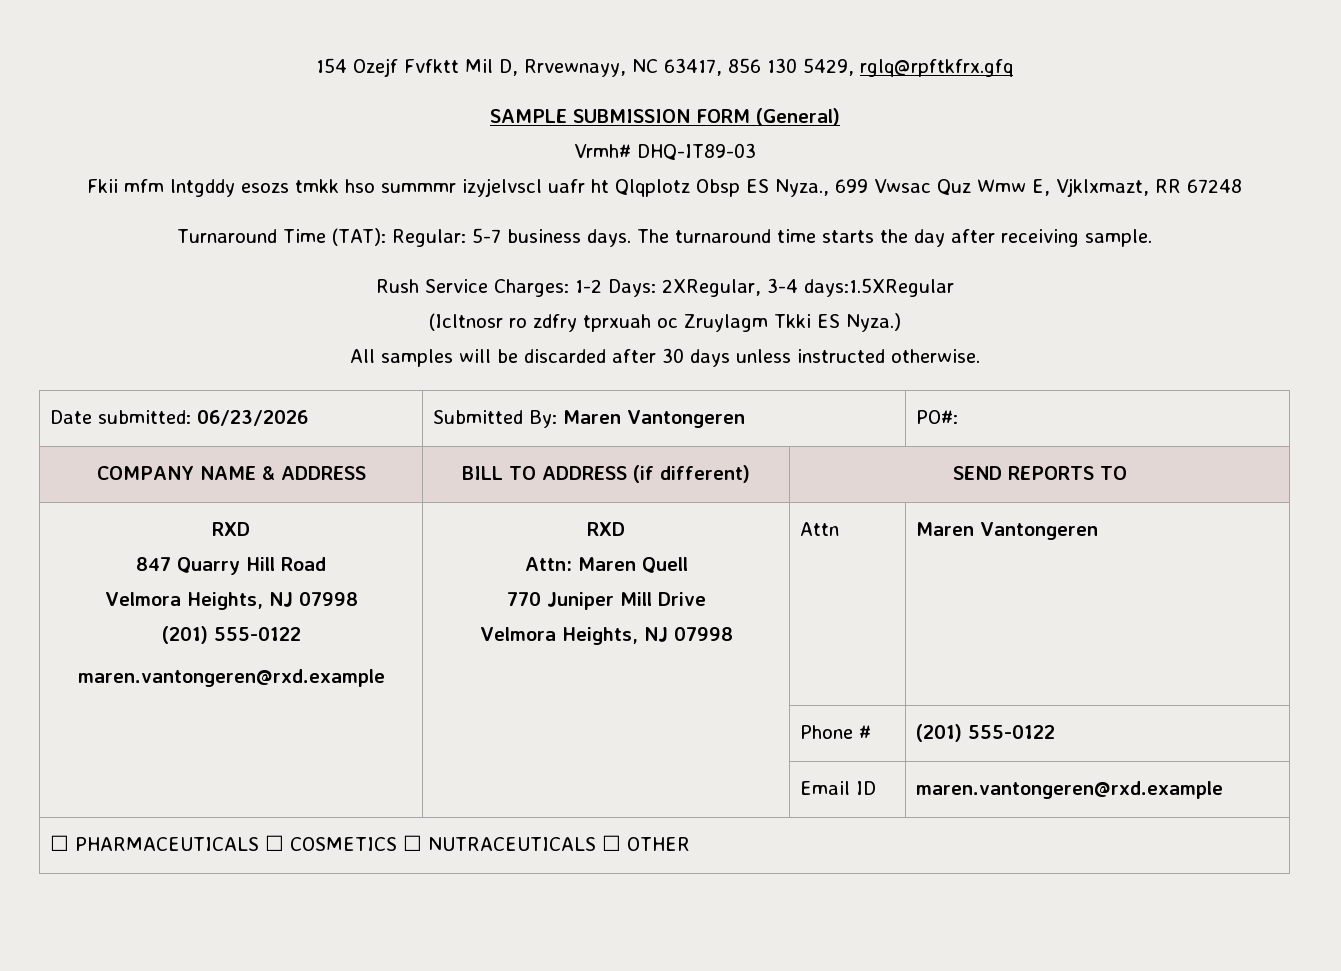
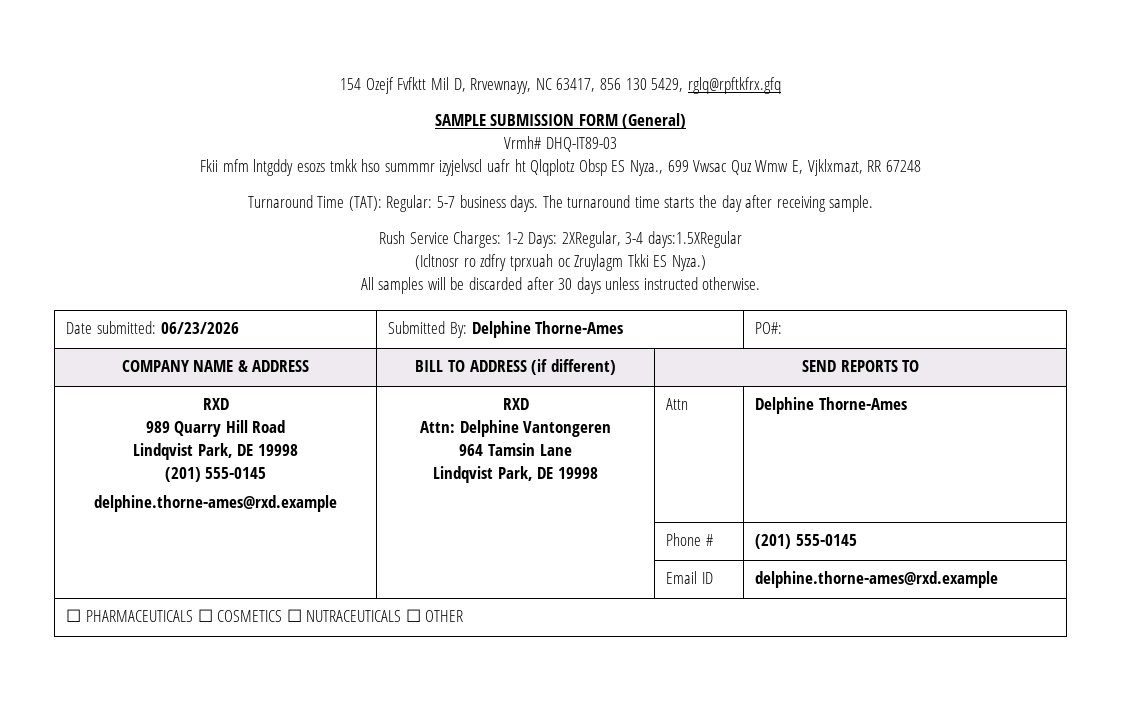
- Date submitted: 06/23/2026 | Submitted By: Maren Vantongeren | PO#:
+ Date submitted: 06/23/2026 | Submitted By: Delphine Thorne-Ames | PO#:
  COMPANY NAME & ADDRESS | BILL TO ADDRESS (if different) | SEND REPORTS TO
  RXD
- 847 Quarry Hill Road
- Velmora Heights, NJ 07998
- (201) 555-0122
- maren.vantongeren@rxd.example | RXD
- Attn: Maren Quell
- 770 Juniper Mill Drive
- Velmora Heights, NJ 07998 | Attn | Maren Vantongeren
+ 989 Quarry Hill Road
+ Lindqvist Park, DE 19998
+ (201) 555-0145
+ delphine.thorne-ames@rxd.example | RXD
+ Attn: Delphine Vantongeren
+ 964 Tamsin Lane
+ Lindqvist Park, DE 19998 | Attn | Delphine Thorne-Ames
- | | Phone # | (201) 555-0122
+ | | Phone # | (201) 555-0145
- | | Email ID | maren.vantongeren@rxd.example
+ | | Email ID | delphine.thorne-ames@rxd.example

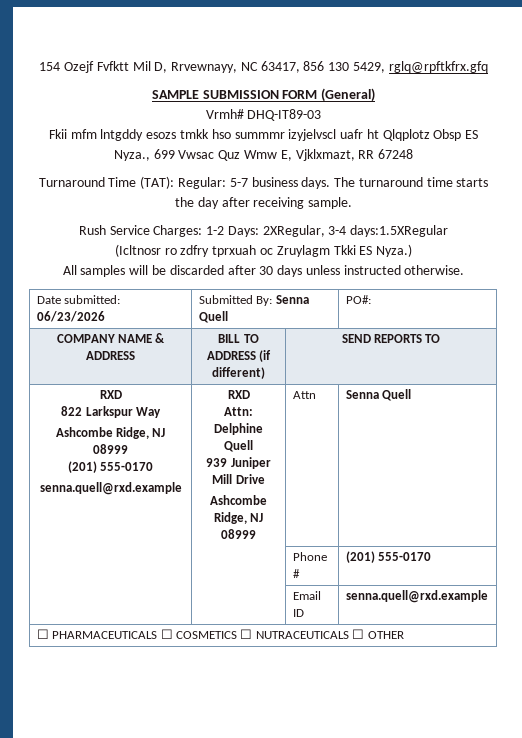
- Date submitted: 06/23/2026 | Submitted By: Delphine Thorne-Ames | PO#:
+ Date submitted: 06/23/2026 | Submitted By: Senna Quell | PO#:
  COMPANY NAME & ADDRESS | BILL TO ADDRESS (if different) | SEND REPORTS TO
  RXD
- 989 Quarry Hill Road
- Lindqvist Park, DE 19998
- (201) 555-0145
- delphine.thorne-ames@rxd.example | RXD
- Attn: Delphine Vantongeren
- 964 Tamsin Lane
- Lindqvist Park, DE 19998 | Attn | Delphine Thorne-Ames
+ 822 Larkspur Way
+ Ashcombe Ridge, NJ 08999
+ (201) 555-0170
+ senna.quell@rxd.example | RXD
+ Attn: Delphine Quell
+ 939 Juniper Mill Drive
+ Ashcombe Ridge, NJ 08999 | Attn | Senna Quell
- | | Phone # | (201) 555-0145
+ | | Phone # | (201) 555-0170
- | | Email ID | delphine.thorne-ames@rxd.example
+ | | Email ID | senna.quell@rxd.example

